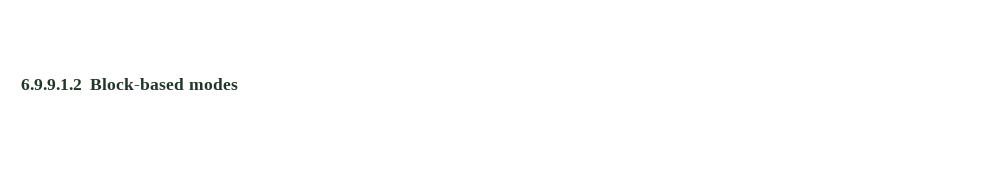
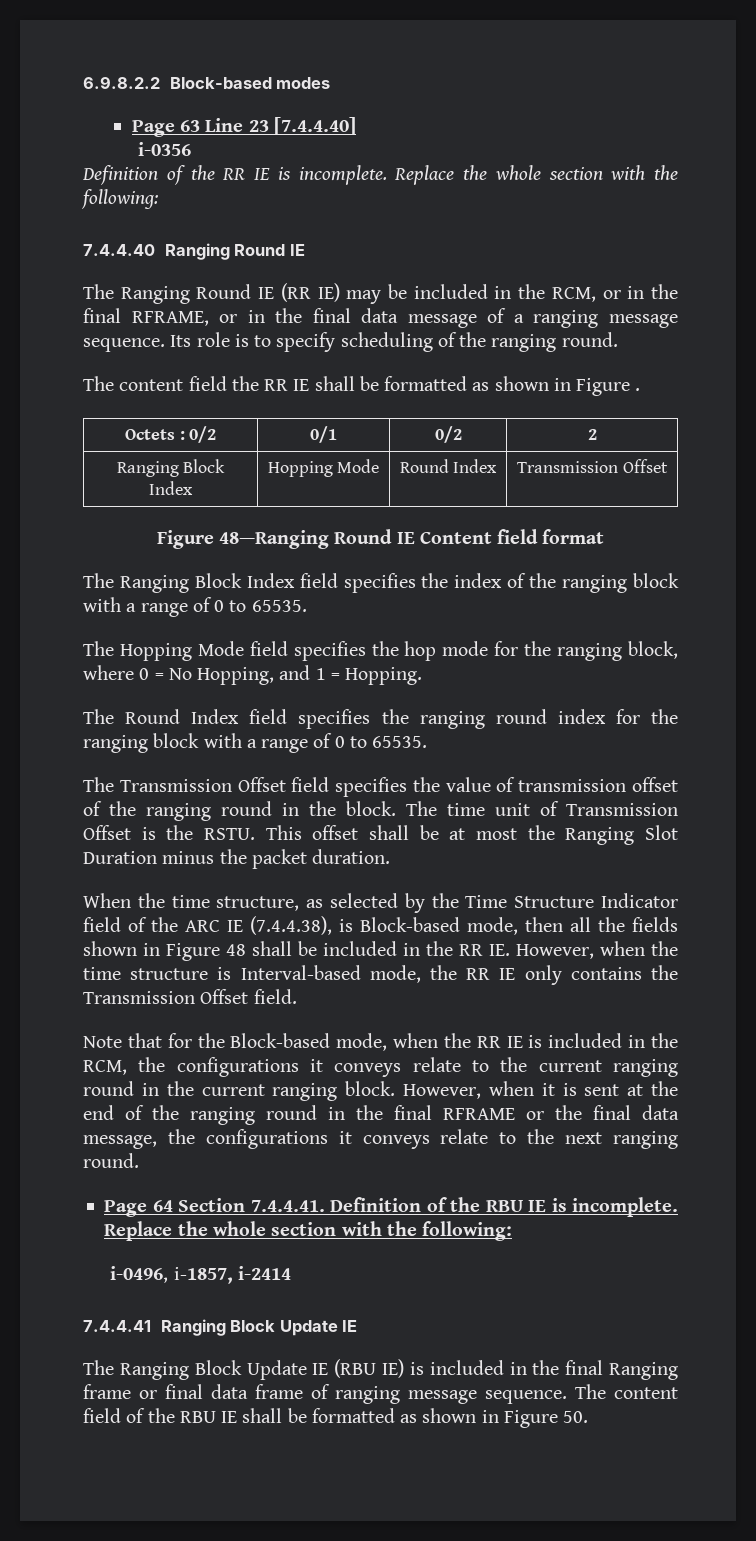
- 6.9.9.1.2 Block-based modes
+ 6.9.8.2.2 Block-based modes
+ Page 63 Line 23 [7.4.4.40]
+ i-0356
+ Definition of the RR IE is incomplete. Replace the whole section with the following:
+ 7.4.4.40 Ranging Round IE
+ The Ranging Round IE (RR IE) may be included in the RCM, or in the final RFRAME, or in the final data message of a ranging message sequence. Its role is to specify scheduling of the ranging round.
+ The content field the RR IE shall be formatted as shown in Figure .
+ Octets : 0/2 | 0/1 | 0/2 | 2
+ Ranging Block Index | Hopping Mode | Round Index | Transmission Offset
+ Figure 48—Ranging Round IE Content field format
+ The Ranging Block Index field specifies the index of the ranging block with a range of 0 to 65535.
+ The Hopping Mode field specifies the hop mode for the ranging block, where 0 = No Hopping, and 1 = Hopping.
+ The Round Index field specifies the ranging round index for the ranging block with a range of 0 to 65535.
+ The Transmission Offset field specifies the value of transmission offset of the ranging round in the block. The time unit of Transmission Offset is the RSTU. This offset shall be at most the Ranging Slot Duration minus the packet duration.
+ When the time structure, as selected by the Time Structure Indicator field of the ARC IE (7.4.4.38), is Block-based mode, then all the fields shown in Figure 48 shall be included in the RR IE. However, when the time structure is Interval-based mode, the RR IE only contains the Transmission Offset field.
+ Note that for the Block-based mode, when the RR IE is included in the RCM, the configurations it conveys relate to the current ranging round in the current ranging block. However, when it is sent at the end of the ranging round in the final RFRAME or the final data message, the configurations it conveys relate to the next ranging round.
+ Page 64 Section 7.4.4.41. Definition of the RBU IE is incomplete. Replace the whole section with the following:
+ i-0496, i-1857, i-2414
+ 7.4.4.41 Ranging Block Update IE
+ The Ranging Block Update IE (RBU IE) is included in the final Ranging frame or final data frame of ranging message sequence. The content field of the RBU IE shall be formatted as shown in Figure 50.

